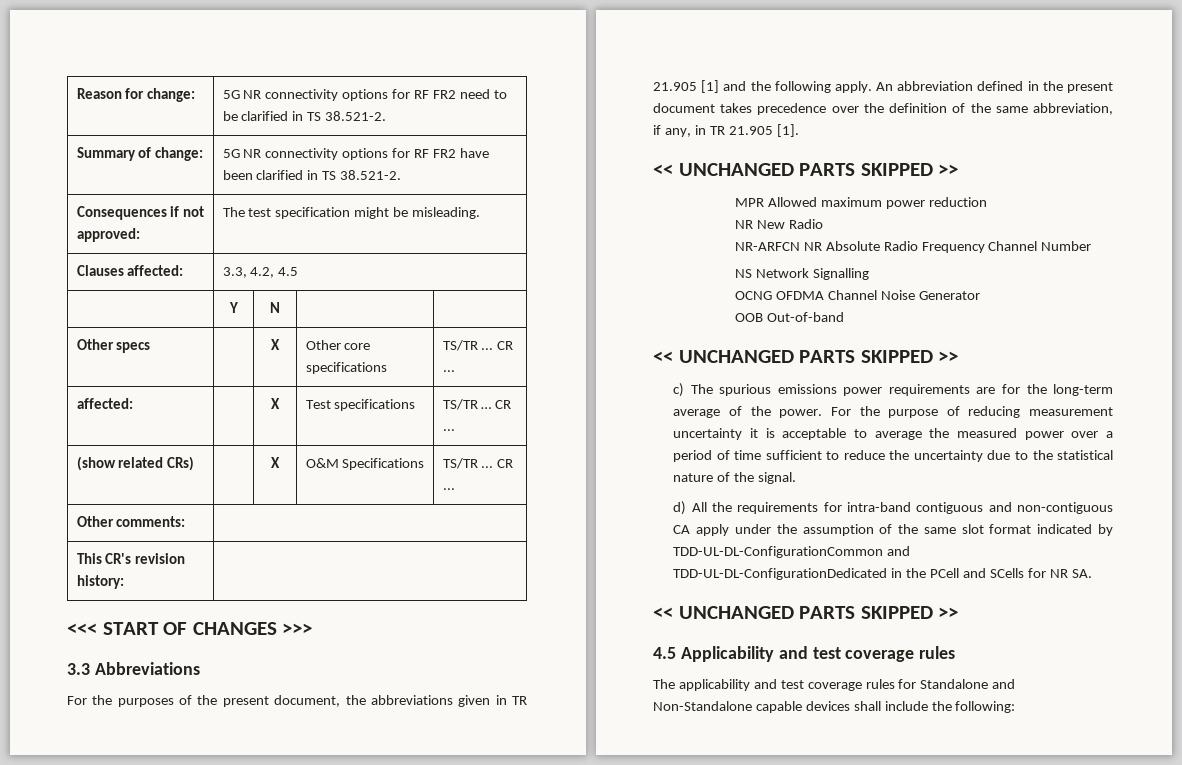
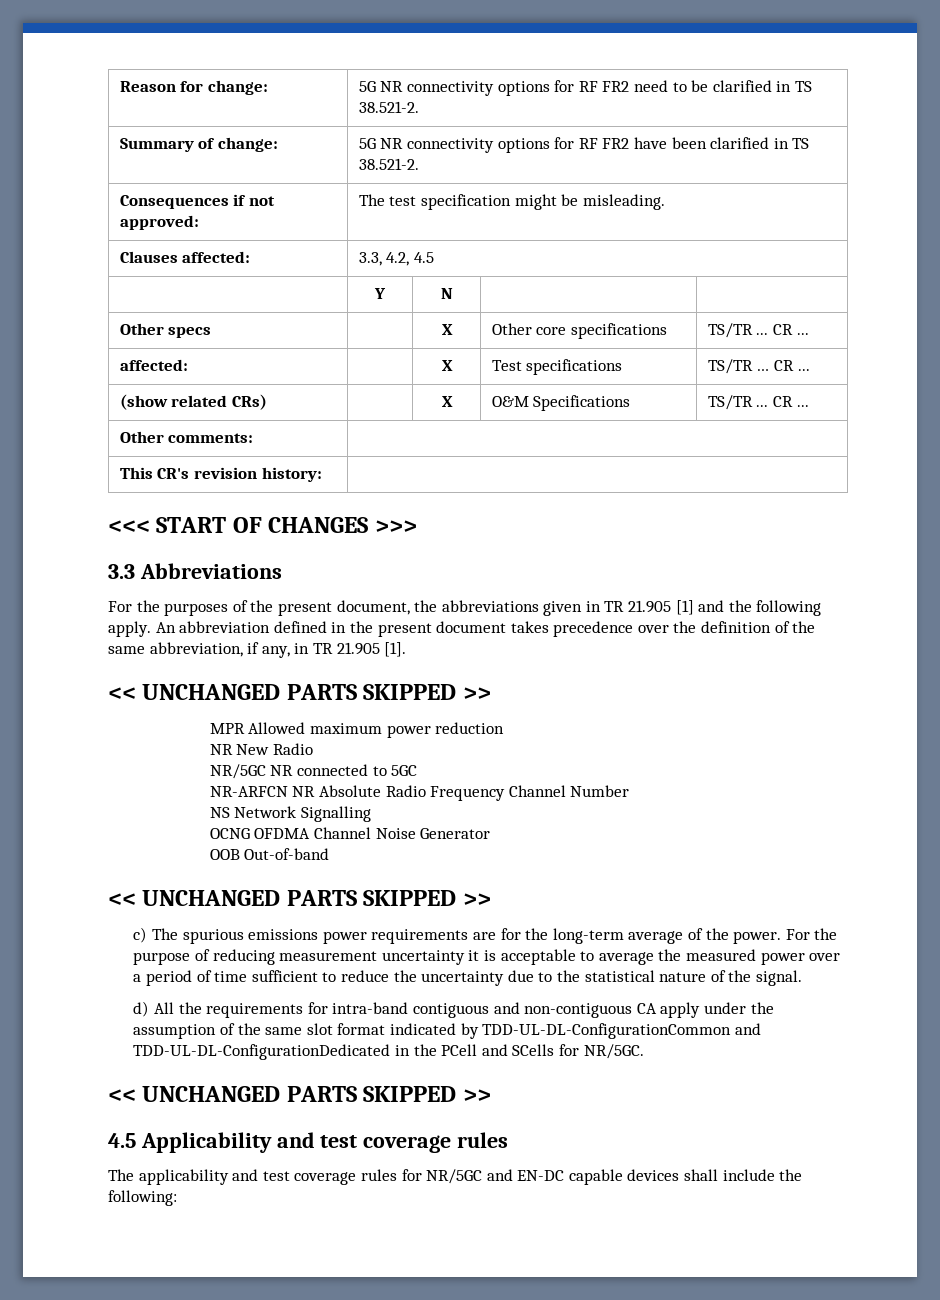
+ NR/5GC NR connected to 5GC
- d) All the requirements for intra-band contiguous and non-contiguous CA apply under the assumption of the same slot format indicated by TDD-UL-DL-ConfigurationCommon and TDD-UL-DL-ConfigurationDedicated in the PCell and SCells for NR SA.
+ d) All the requirements for intra-band contiguous and non-contiguous CA apply under the assumption of the same slot format indicated by TDD-UL-DL-ConfigurationCommon and TDD-UL-DL-ConfigurationDedicated in the PCell and SCells for NR/5GC.
- The applicability and test coverage rules for Standalone and Non-Standalone capable devices shall include the following:
+ The applicability and test coverage rules for NR/5GC and EN-DC capable devices shall include the following:

